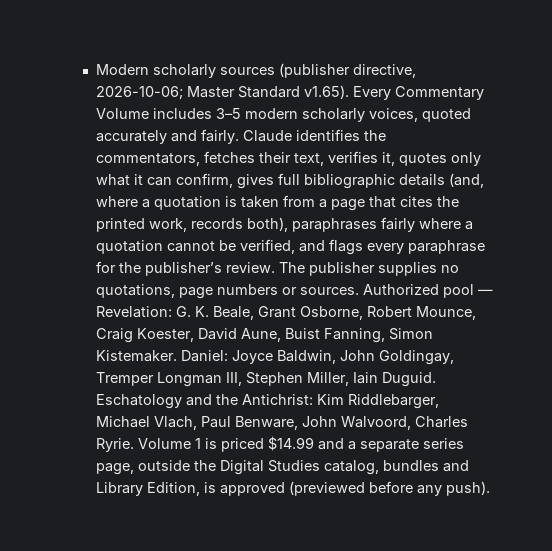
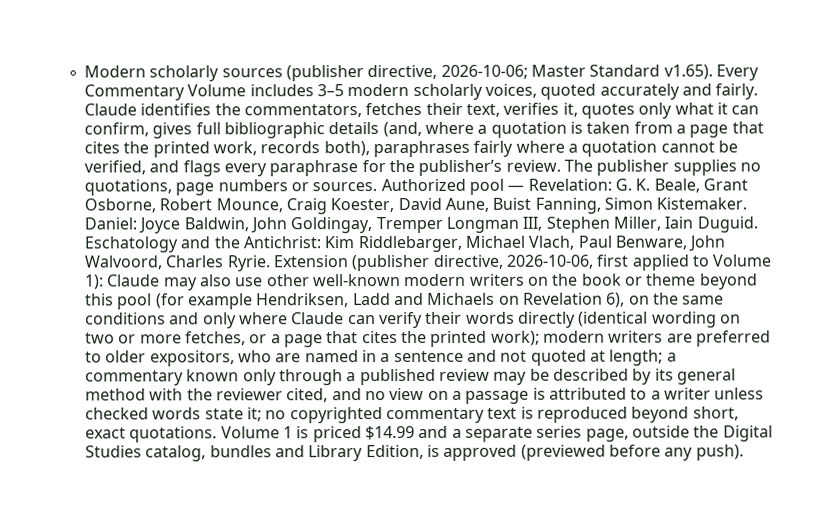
+ Extension (publisher directive, 2026-10-06, first applied to Volume 1): Claude may also use other well-known modern writers on the book or theme beyond this pool (for example Hendriksen, Ladd and Michaels on Revelation 6), on the same conditions and only where Claude can verify their words directly (identical wording on two or more fetches, or a page that cites the printed work); modern writers are preferred to older expositors, who are named in a sentence and not quoted at length; a commentary known only through a published review may be described by its general method with the reviewer cited, and no view on a passage is attributed to a writer unless checked words state it; no copyrighted commentary text is reproduced beyond short, exact quotations.

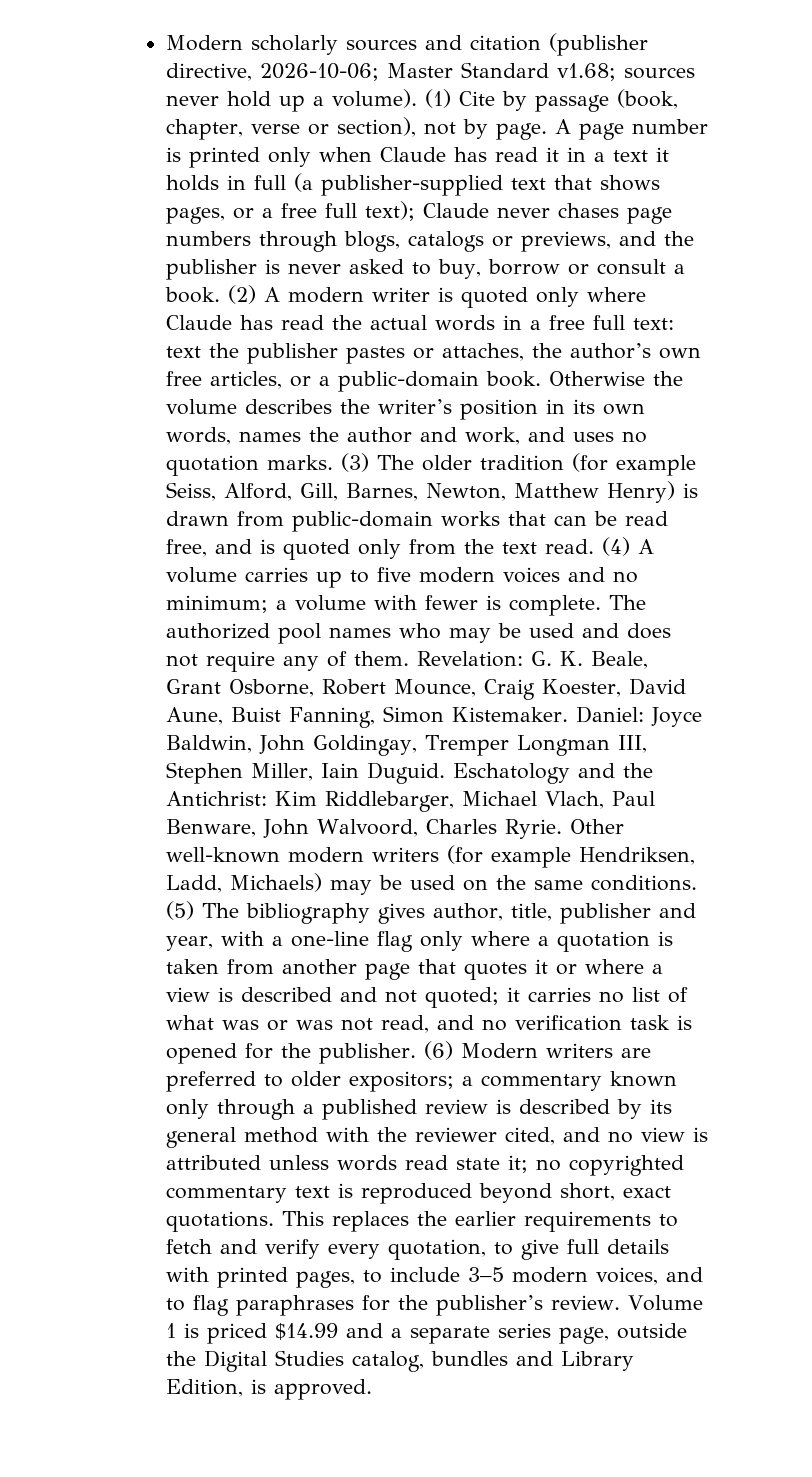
- Modern scholarly sources (publisher directive, 2026-10-06; Master Standard v1.65). Every Commentary Volume includes 3–5 modern scholarly voices, quoted accurately and fairly. Claude identifies the commentators, fetches their text, verifies it, quotes only what it can confirm, gives full bibliographic details (and, where a quotation is taken from a page that cites the printed work, records both), paraphrases fairly where a quotation cannot be verified, and flags every paraphrase for the publisher’s review. The publisher supplies no quotations, page numbers or sources. Authorized pool — Revelation: G. K. Beale, Grant Osborne, Robert Mounce, Craig Koester, David Aune, Buist Fanning, Simon Kistemaker.
+ Modern scholarly sources and citation (publisher directive, 2026-10-06; Master Standard v1.68; sources never hold up a volume). (1) Cite by passage (book, chapter, verse or section), not by page. A page number is printed only when Claude has read it in a text it holds in full (a publisher-supplied text that shows pages, or a free full text); Claude never chases page numbers through blogs, catalogs or previews, and the publisher is never asked to buy, borrow or consult a book. (2) A modern writer is quoted only where Claude has read the actual words in a free full text: text the publisher pastes or attaches, the author’s own free articles, or a public-domain book. Otherwise the volume describes the writer’s position in its own words, names the author and work, and uses no quotation marks. (3) The older tradition (for example Seiss, Alford, Gill, Barnes, Newton, Matthew Henry) is drawn from public-domain works that can be read free, and is quoted only from the text read. (4) A volume carries up to five modern voices and no minimum; a volume with fewer is complete. The authorized pool names who may be used and does not require any of them. Revelation: G. K. Beale, Grant Osborne, Robert Mounce, Craig Koester, David Aune, Buist Fanning, Simon Kistemaker.
- Extension (publisher directive, 2026-10-06, first applied to Volume 1): Claude may also use other well-known modern writers on the book or theme beyond this pool (for example Hendriksen, Ladd and Michaels on Revelation 6), on the same conditions and only where Claude can verify their words directly (identical wording on two or more fetches, or a page that cites the printed work); modern writers are preferred to older expositors, who are named in a sentence and not quoted at length; a commentary known only through a published review may be described by its general method with the reviewer cited, and no view on a passage is attributed to a writer unless checked words state it; no copyrighted commentary text is reproduced beyond short, exact quotations.
+ Other well-known modern writers (for example Hendriksen, Ladd, Michaels) may be used on the same conditions. (5) The bibliography gives author, title, publisher and year, with a one-line flag only where a quotation is taken from another page that quotes it or where a view is described and not quoted; it carries no list of what was or was not read, and no verification task is opened for the publisher. (6) Modern writers are preferred to older expositors; a commentary known only through a published review is described by its general method with the reviewer cited, and no view is attributed unless words read state it; no copyrighted commentary text is reproduced beyond short, exact quotations.
+ This replaces the earlier requirements to fetch and verify every quotation, to give full details with printed pages, to include 3–5 modern voices, and to flag paraphrases for the publisher’s review.
- Volume 1 is priced $14.99 and a separate series page, outside the Digital Studies catalog, bundles and Library Edition, is approved (previewed before any push).
+ Volume 1 is priced $14.99 and a separate series page, outside the Digital Studies catalog, bundles and Library Edition, is approved.

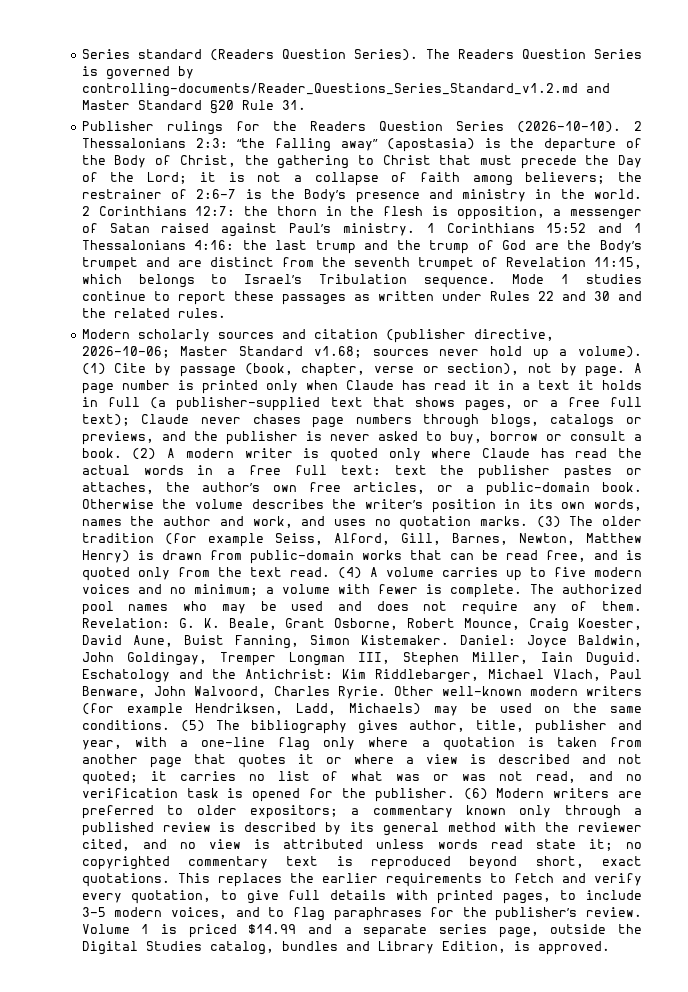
+ Series standard (Readers Question Series). The Readers Question Series is governed by controlling-documents/Reader_Questions_Series_Standard_v1.2.md and Master Standard §20 Rule 31.
+ Publisher rulings for the Readers Question Series (2026-10-10). 2 Thessalonians 2:3: “the falling away” (apostasia) is the departure of the Body of Christ, the gathering to Christ that must precede the Day of the Lord; it is not a collapse of faith among believers; the restrainer of 2:6–7 is the Body’s presence and ministry in the world. 2 Corinthians 12:7: the thorn in the flesh is opposition, a messenger of Satan raised against Paul’s ministry. 1 Corinthians 15:52 and 1 Thessalonians 4:16: the last trump and the trump of God are the Body’s trumpet and are distinct from the seventh trumpet of Revelation 11:15, which belongs to Israel’s Tribulation sequence. Mode 1 studies continue to report these passages as written under Rules 22 and 30 and the related rules.

